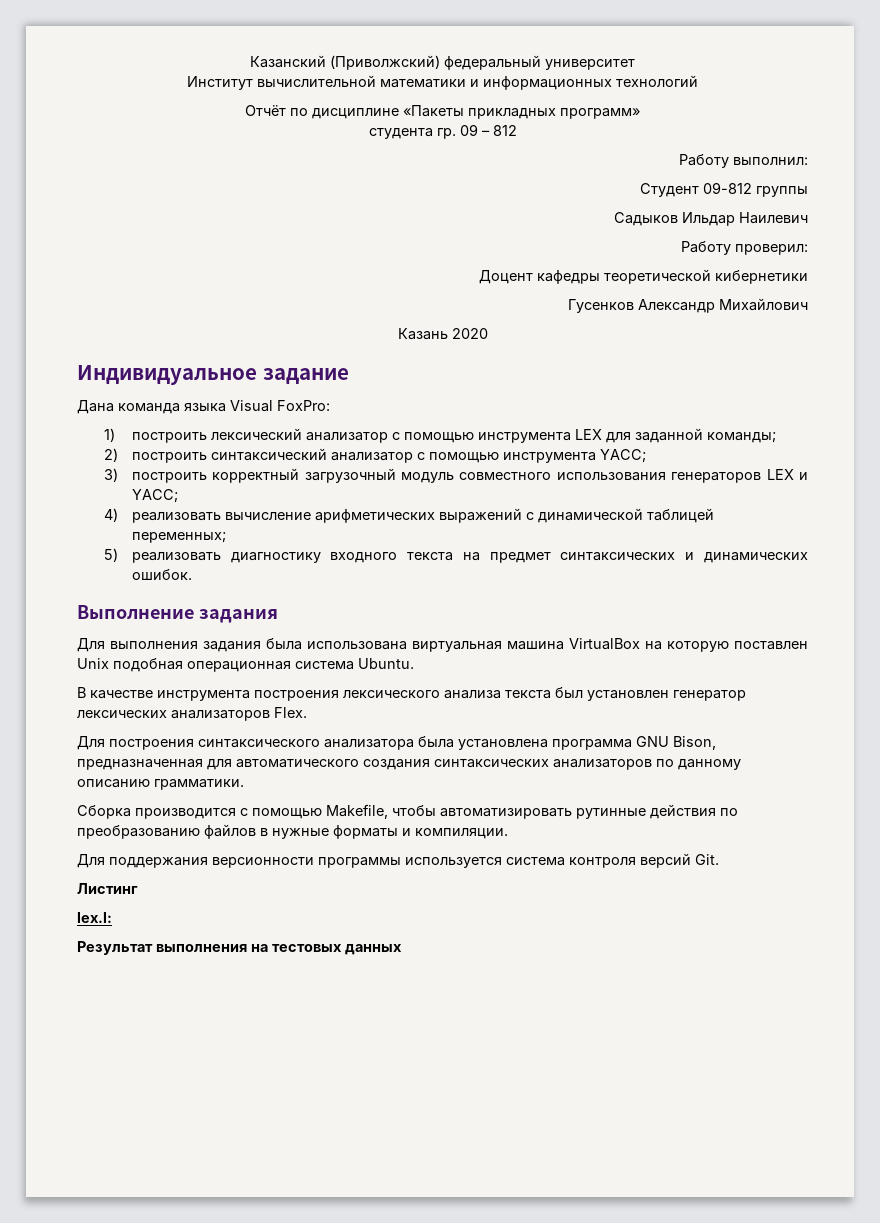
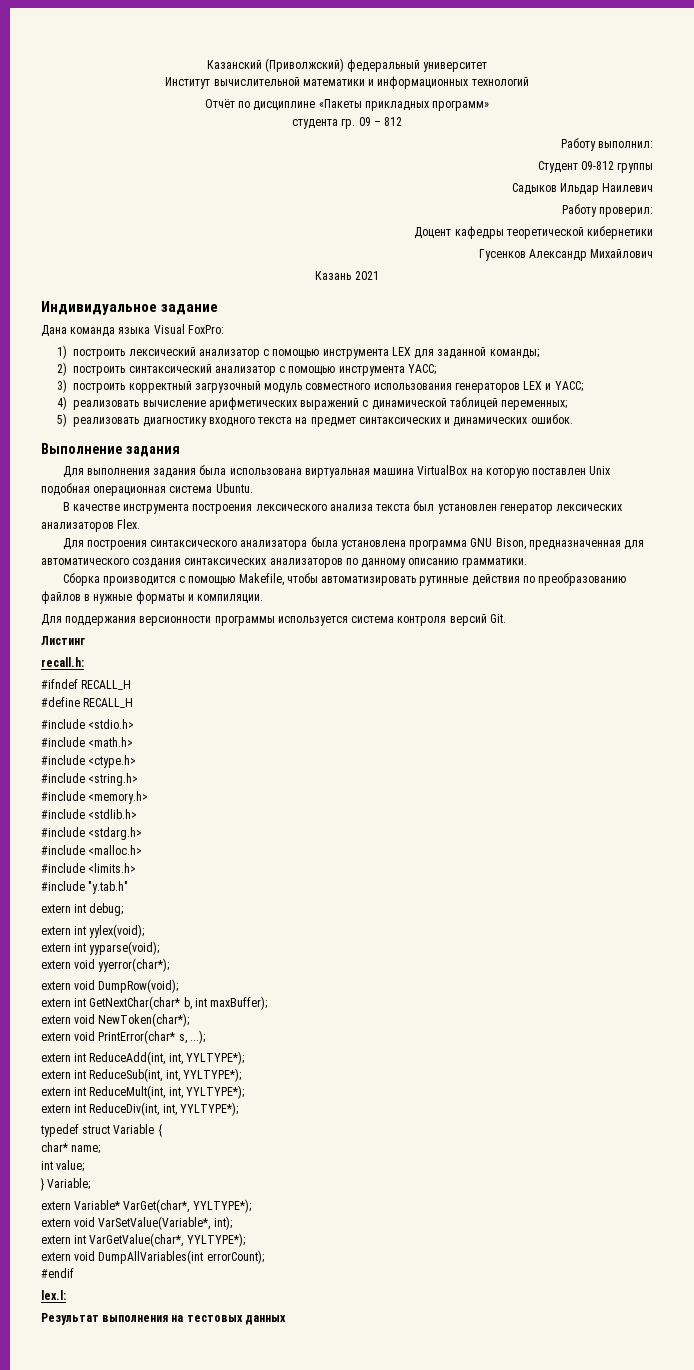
- Казань 2020
+ Казань 2021
+ recall.h:
+ #ifndef RECALL_H
+ #define RECALL_H
+ #include <stdio.h>
+ #include <math.h>
+ #include <ctype.h>
+ #include <string.h>
+ #include <memory.h>
+ #include <stdlib.h>
+ #include <stdarg.h>
+ #include <malloc.h>
+ #include <limits.h>
+ #include "y.tab.h"
+ extern int debug;
+ extern int yylex(void);
+ extern int yyparse(void);
+ extern void yyerror(char*);
+ extern void DumpRow(void);
+ extern int GetNextChar(char* b, int maxBuffer);
+ extern void NewToken(char*);
+ extern void PrintError(char* s, ...);
+ extern int ReduceAdd(int, int, YYLTYPE*);
+ extern int ReduceSub(int, int, YYLTYPE*);
+ extern int ReduceMult(int, int, YYLTYPE*);
+ extern int ReduceDiv(int, int, YYLTYPE*);
+ typedef struct Variable {
+ char* name;
+ int value;
+ } Variable;
+ extern Variable* VarGet(char*, YYLTYPE*);
+ extern void VarSetValue(Variable*, int);
+ extern int VarGetValue(char*, YYLTYPE*);
+ extern void DumpAllVariables(int errorCount);
+ #endif

